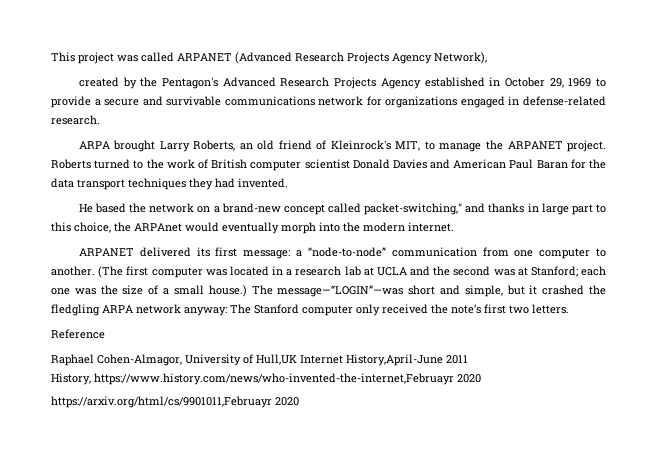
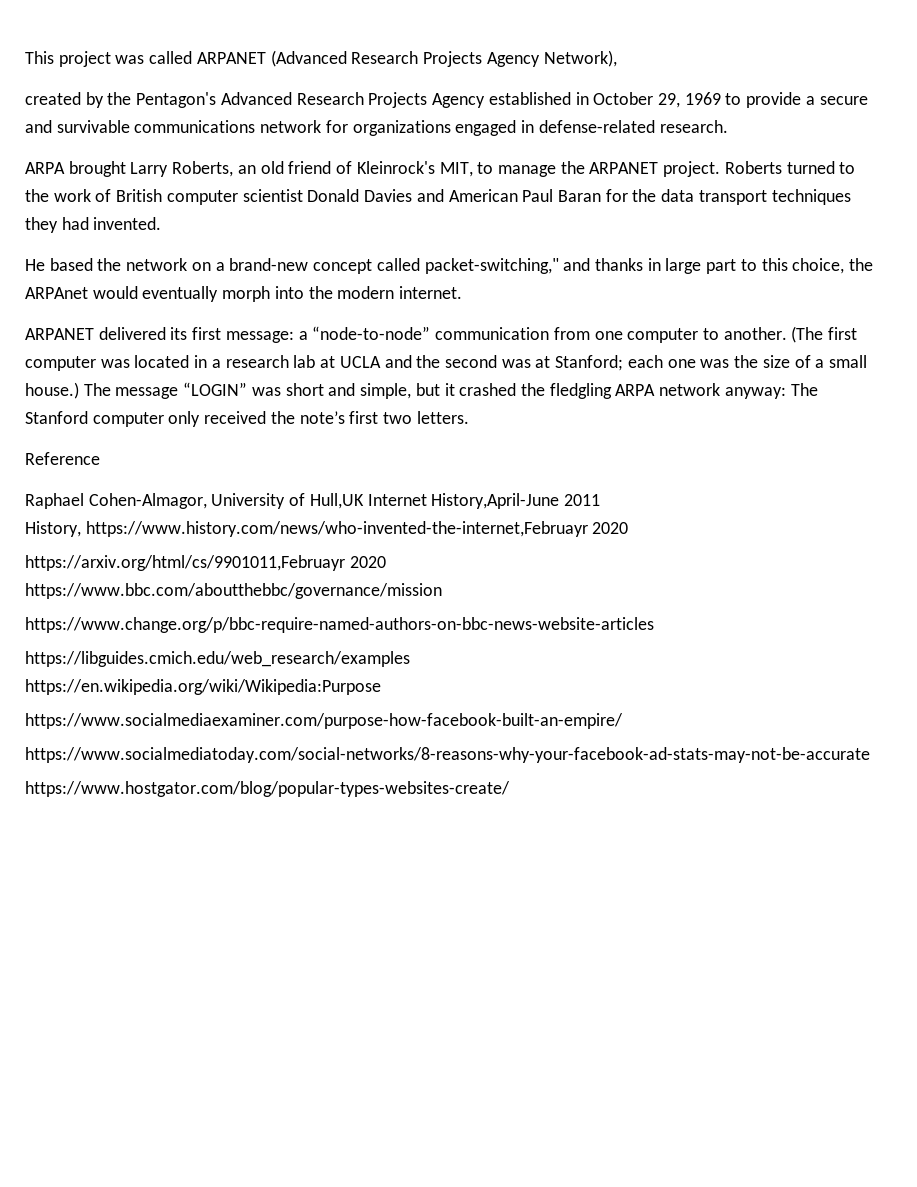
- The message—“LOGIN”—was short and simple, but it crashed the fledgling ARPA network anyway: The Stanford computer only received the note’s first two letters.
+ The message “LOGIN” was short and simple, but it crashed the fledgling ARPA network anyway: The Stanford computer only received the note’s first two letters.
+ https://www.bbc.com/aboutthebbc/governance/mission
+ https://www.change.org/p/bbc-require-named-authors-on-bbc-news-website-articles
+ https://libguides.cmich.edu/web_research/examples
+ https://en.wikipedia.org/wiki/Wikipedia:Purpose
+ https://www.socialmediaexaminer.com/purpose-how-facebook-built-an-empire/
+ https://www.socialmediatoday.com/social-networks/8-reasons-why-your-facebook-ad-stats-may-not-be-accurate
+ https://www.hostgator.com/blog/popular-types-websites-create/

